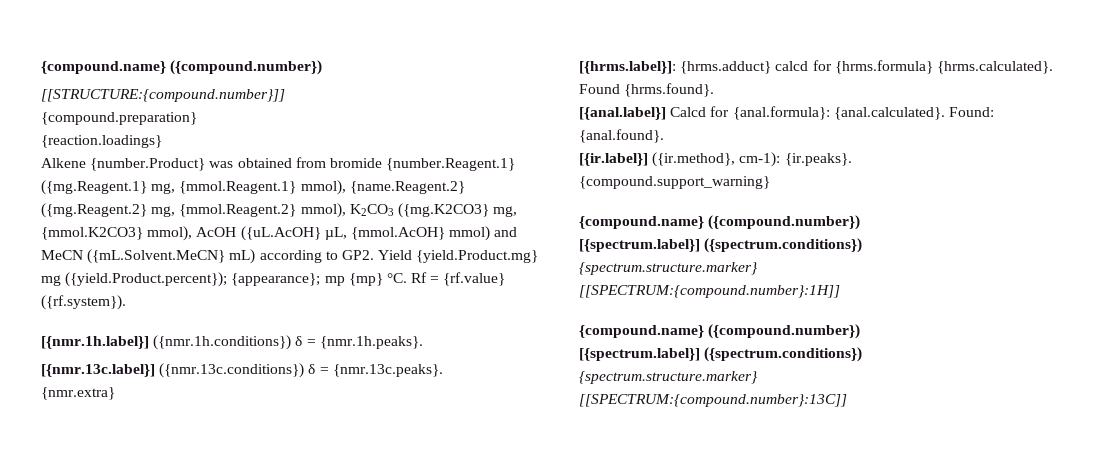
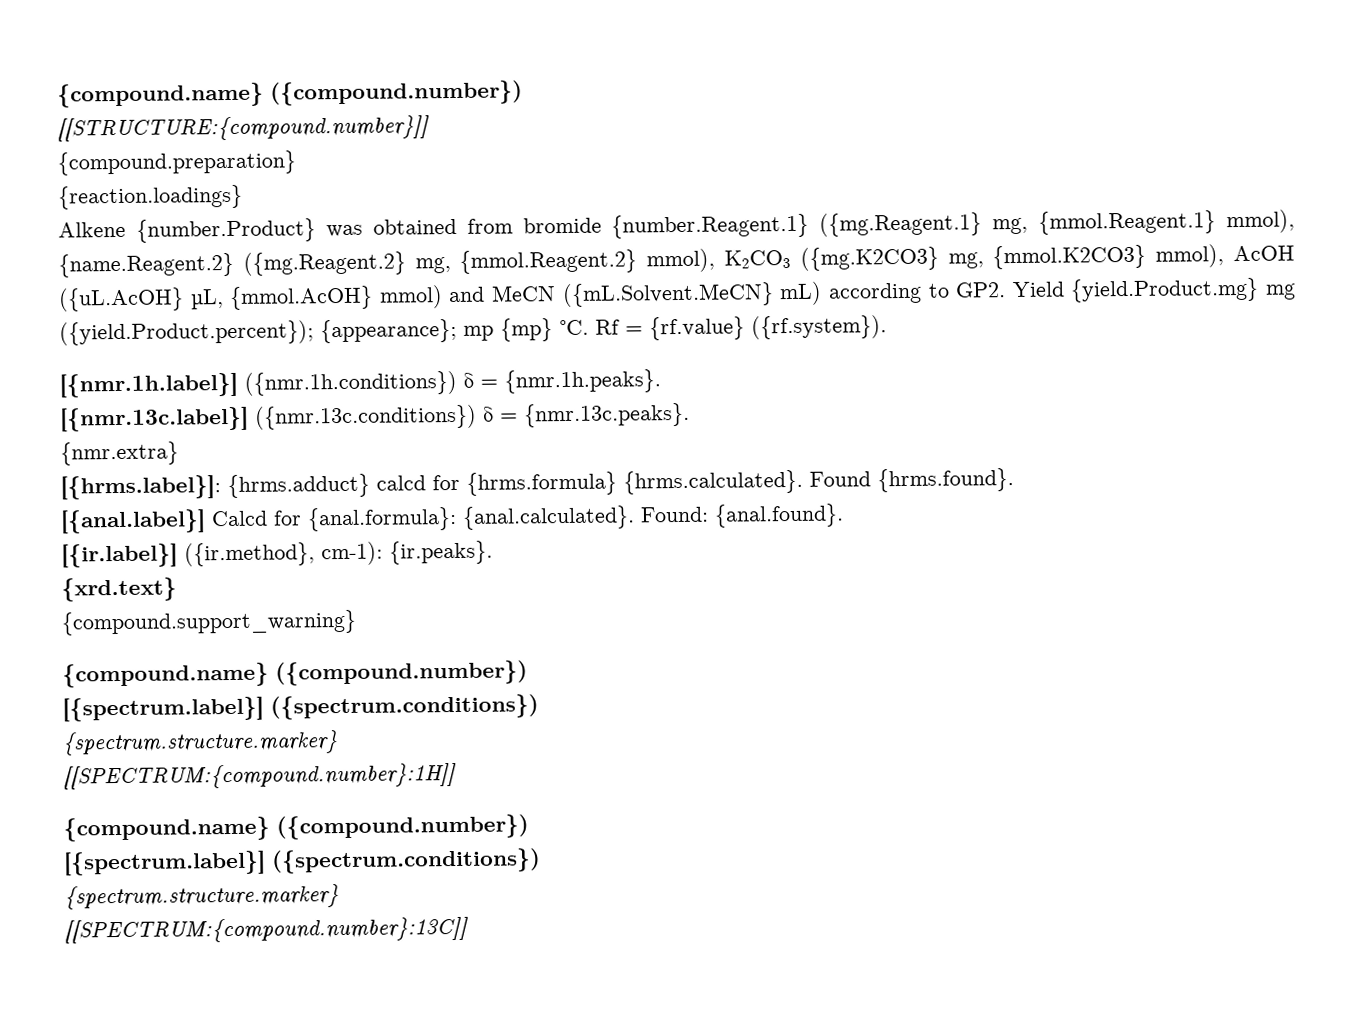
+ {xrd.text}

